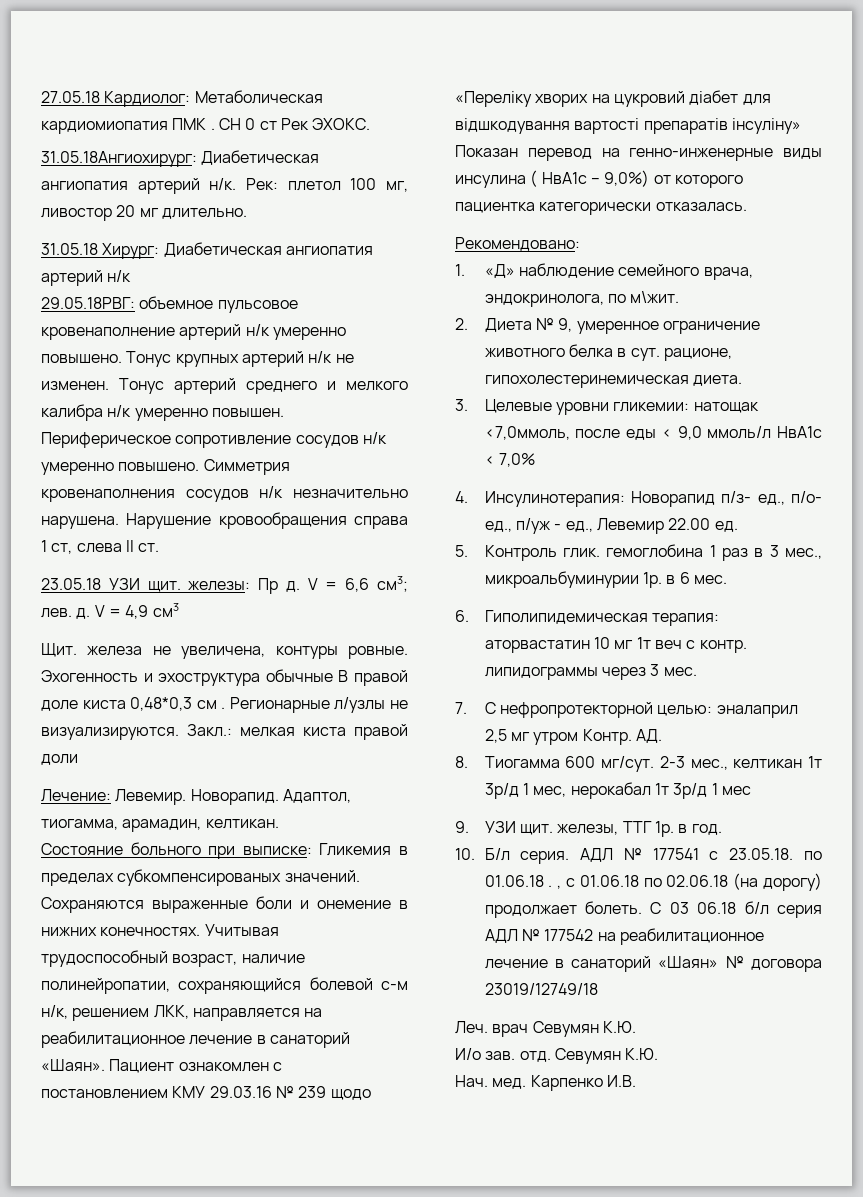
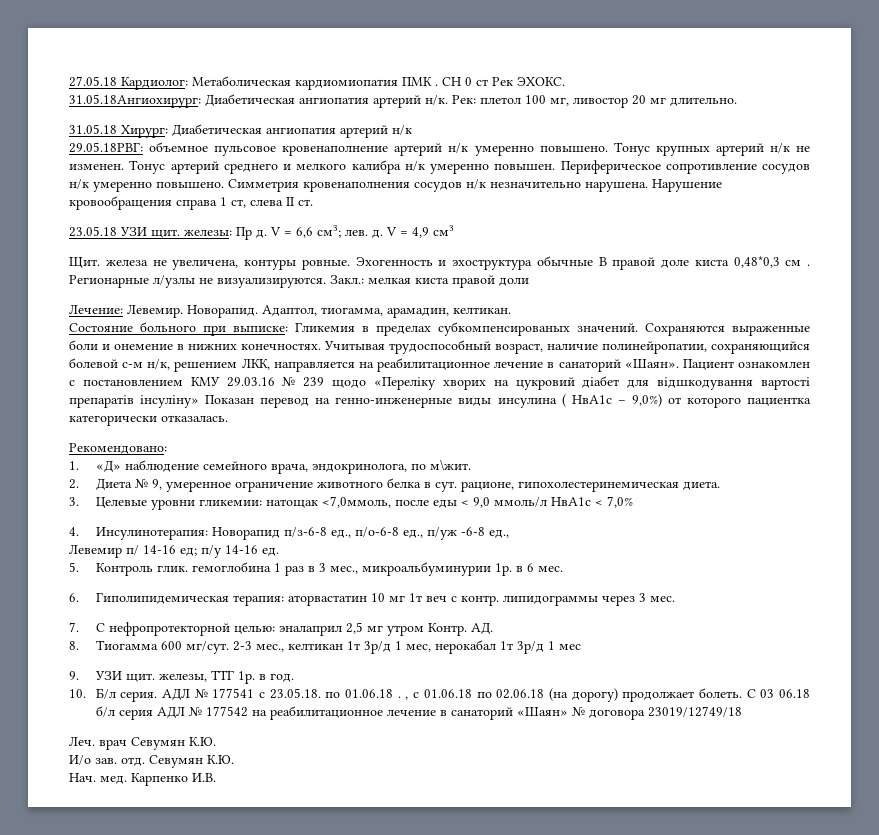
- 4. Инсулинотерапия: Новорапид п/з- ед., п/о- ед., п/уж - ед., Левемир 22.00 ед.
+ 4. Инсулинотерапия: Новорапид п/з-6-8 ед., п/о-6-8 ед., п/уж -6-8 ед.,
+ Левемир п/ 14-16 ед; п/у 14-16 ед.

